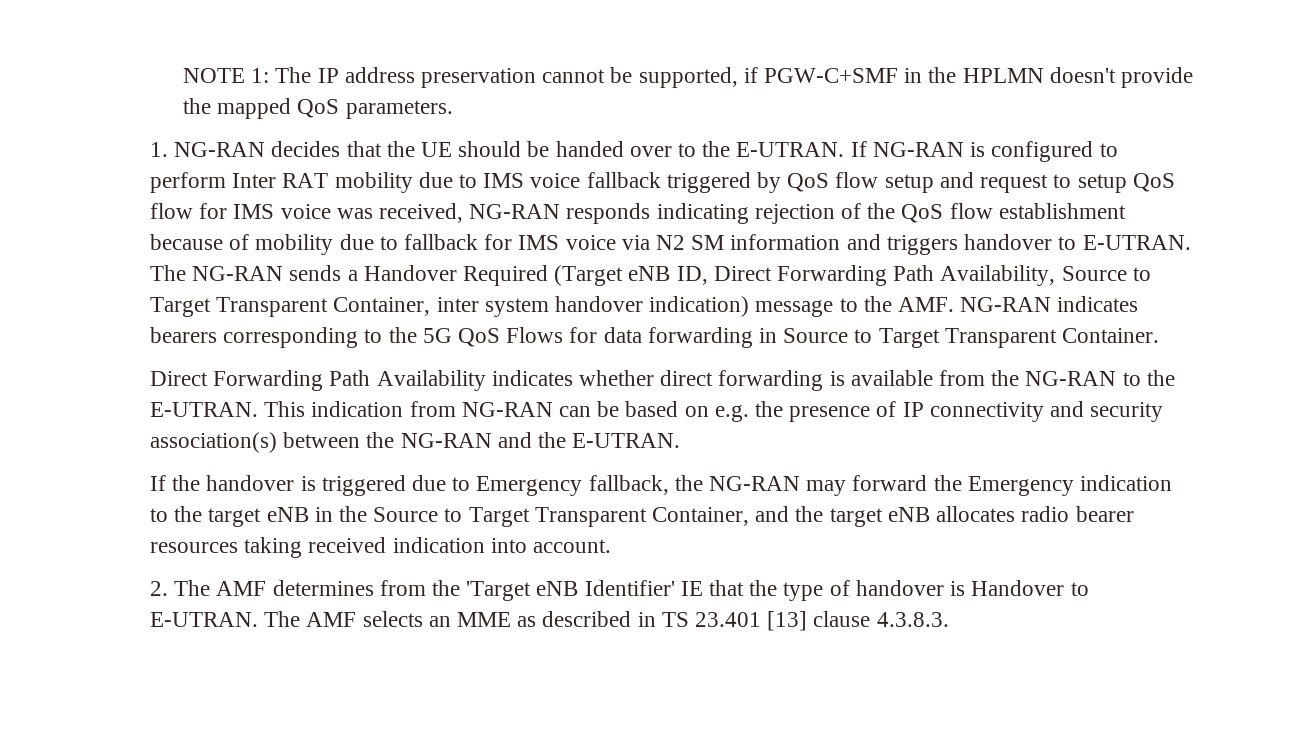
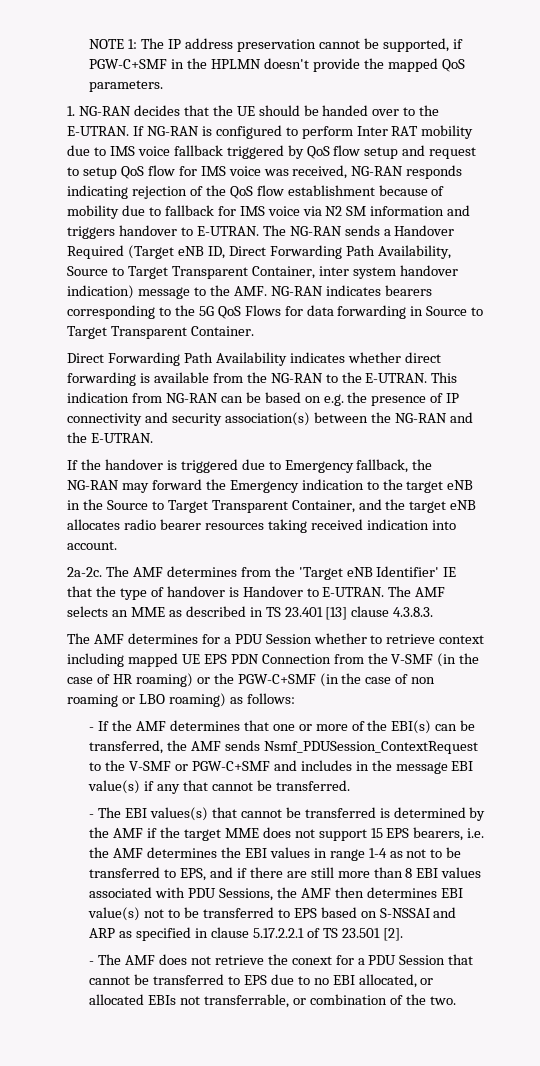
- 2. The AMF determines from the 'Target eNB Identifier' IE that the type of handover is Handover to E-UTRAN.
+ 2a-2c. The AMF determines from the 'Target eNB Identifier' IE that the type of handover is Handover to E-UTRAN.
+ The AMF determines for a PDU Session whether to retrieve context including mapped UE EPS PDN Connection from the V-SMF (in the case of HR roaming) or the PGW-C+SMF (in the case of non roaming or LBO roaming) as follows:
+ - If the AMF determines that one or more of the EBI(s) can be transferred, the AMF sends Nsmf_PDUSession_ContextRequest to the V-SMF or PGW-C+SMF and includes in the message EBI value(s) if any that cannot be transferred.
+ - The EBI values(s) that cannot be transferred is determined by the AMF if the target MME does not support 15 EPS bearers, i.e. the AMF determines the EBI values in range 1-4 as not to be transferred to EPS, and if there are still more than 8 EBI values associated with PDU Sessions, the AMF then determines EBI value(s) not to be transferred to EPS based on S-NSSAI and ARP as specified in clause 5.17.2.2.1 of TS 23.501 [2].
+ - The AMF does not retrieve the conext for a PDU Session that cannot be transferred to EPS due to no EBI allocated, or allocated EBIs not transferrable, or combination of the two.

